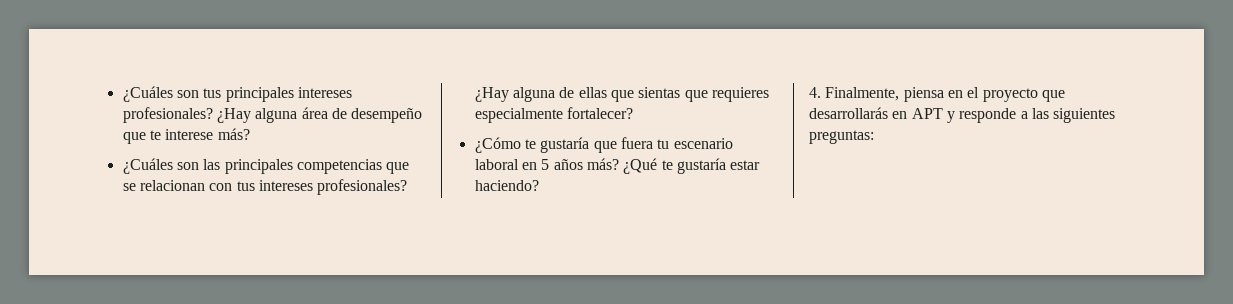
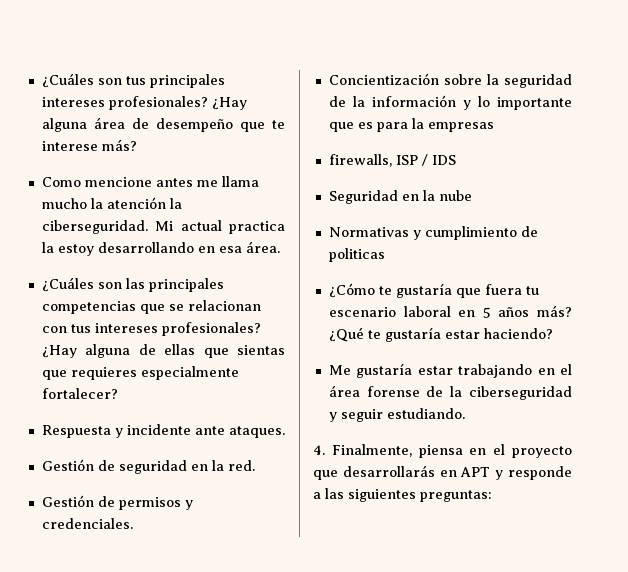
+ Como mencione antes me llama mucho la atención la ciberseguridad. Mi actual practica la estoy desarrollando en esa área.
+ Respuesta y incidente ante ataques.
+ Gestión de seguridad en la red.
+ Gestión de permisos y credenciales.
+ Concientización sobre la seguridad de la información y lo importante que es para la empresas
+ firewalls, ISP / IDS
+ Seguridad en la nube
+ Normativas y cumplimiento de politicas
+ Me gustaría estar trabajando en el área forense de la ciberseguridad y seguir estudiando.

